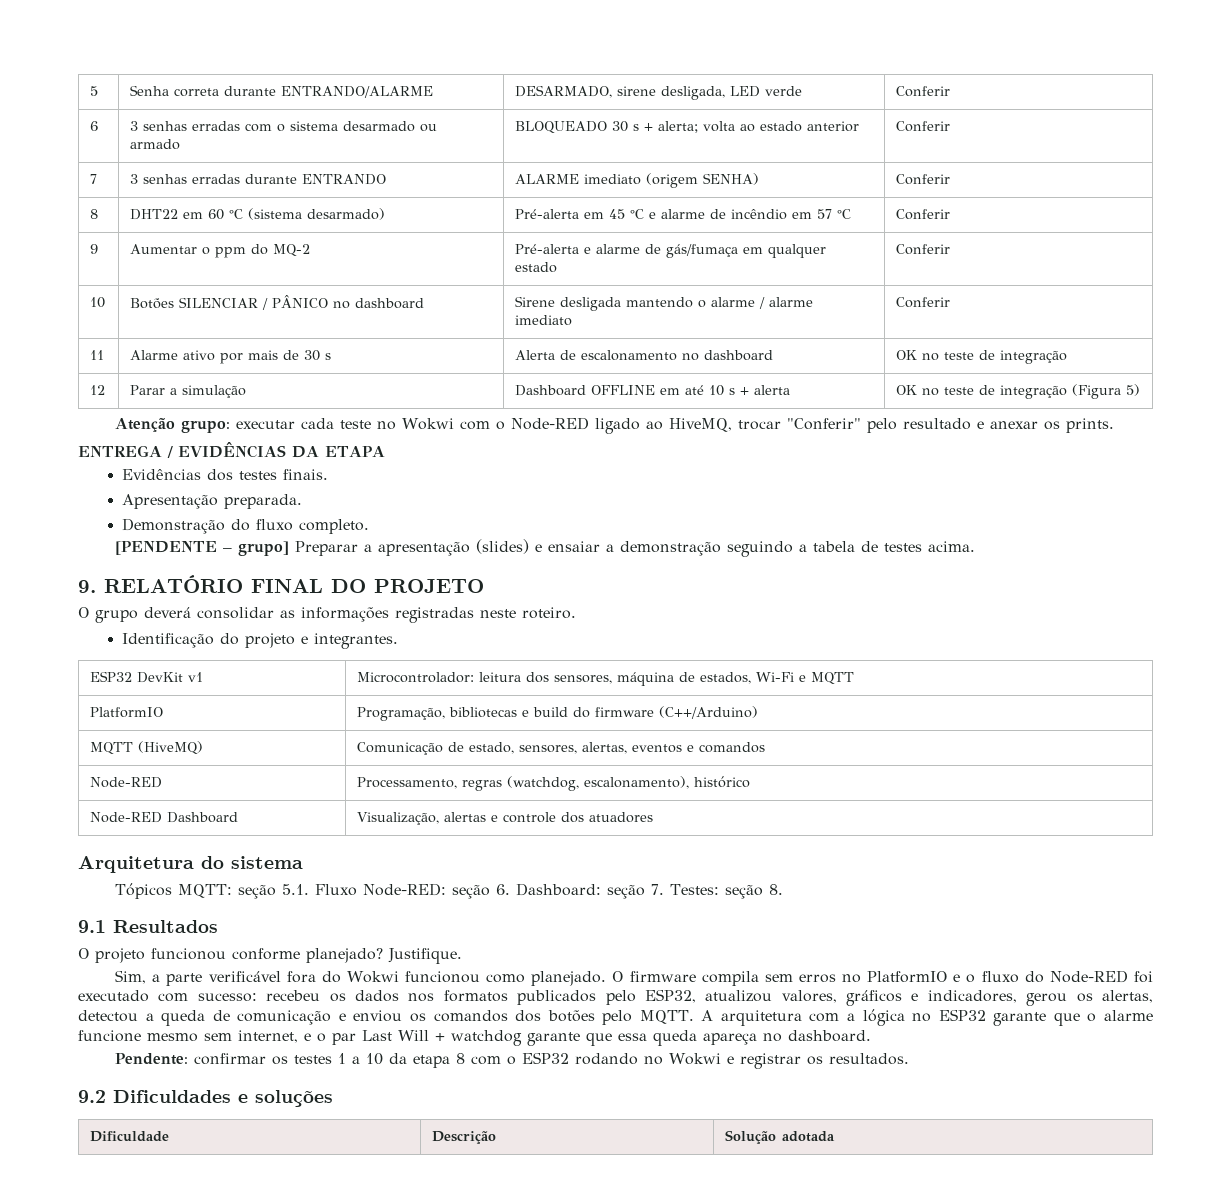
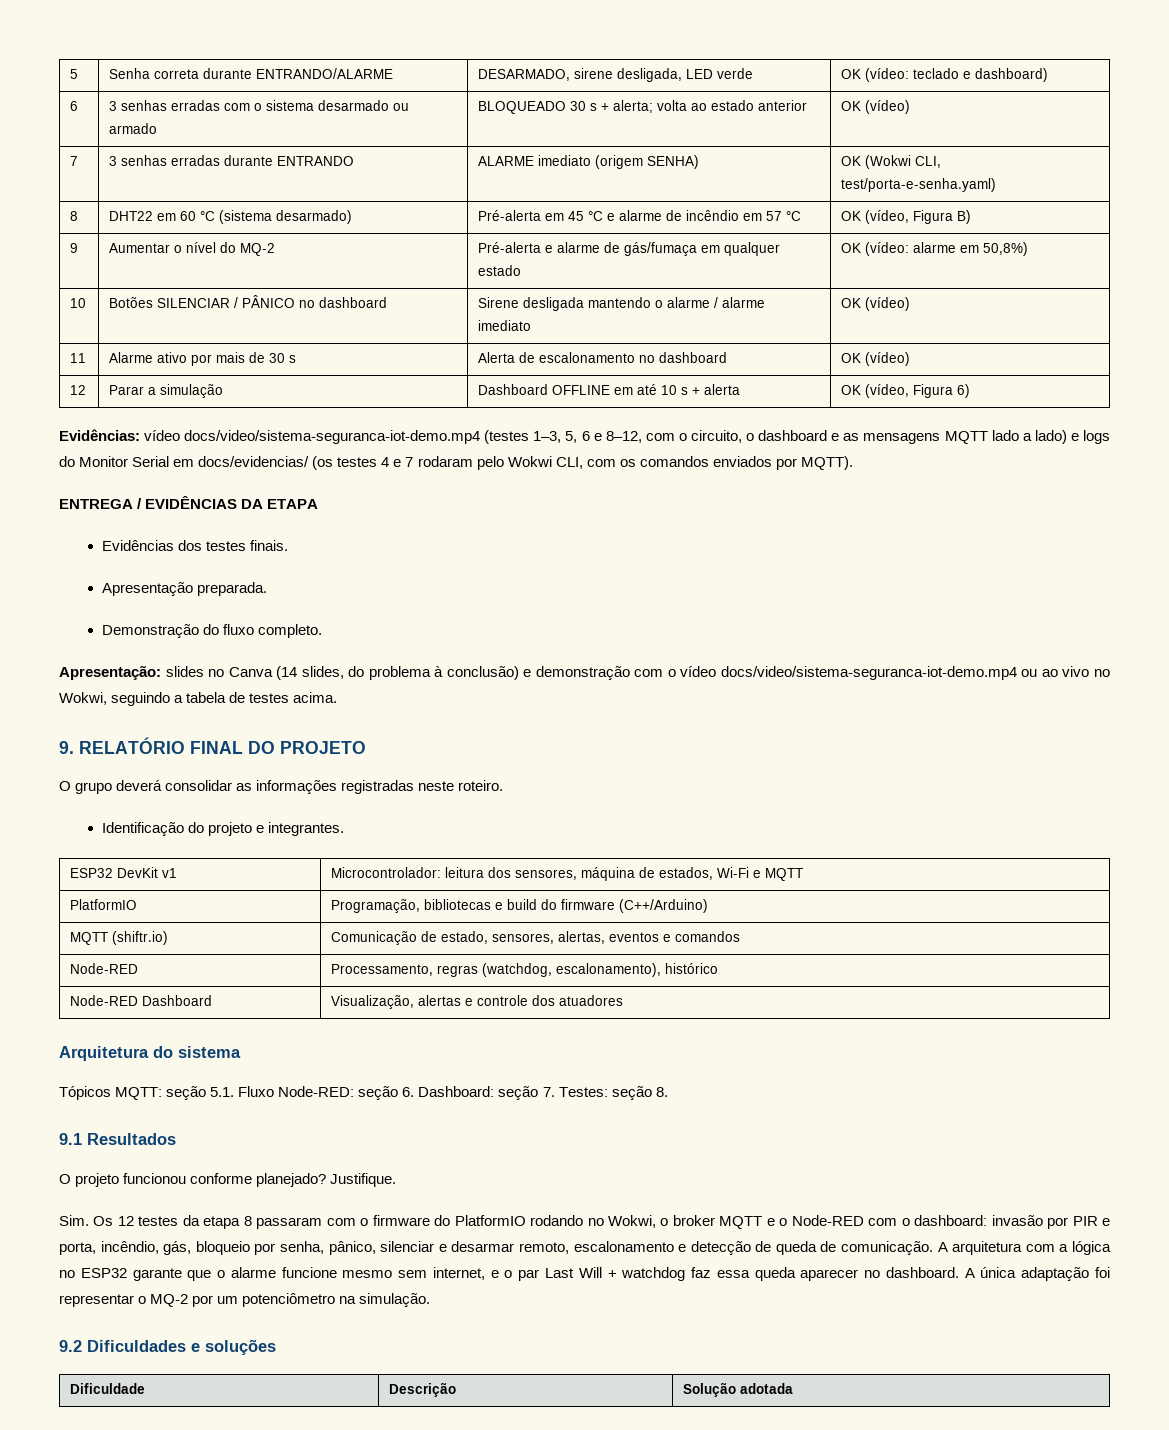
- 5 | Senha correta durante ENTRANDO/ALARME | DESARMADO, sirene desligada, LED verde | Conferir
+ 5 | Senha correta durante ENTRANDO/ALARME | DESARMADO, sirene desligada, LED verde | OK (vídeo: teclado e dashboard)
- 6 | 3 senhas erradas com o sistema desarmado ou armado | BLOQUEADO 30 s + alerta; volta ao estado anterior | Conferir
+ 6 | 3 senhas erradas com o sistema desarmado ou armado | BLOQUEADO 30 s + alerta; volta ao estado anterior | OK (vídeo)
- 7 | 3 senhas erradas durante ENTRANDO | ALARME imediato (origem SENHA) | Conferir
+ 7 | 3 senhas erradas durante ENTRANDO | ALARME imediato (origem SENHA) | OK (Wokwi CLI, test/porta-e-senha.yaml)
- 8 | DHT22 em 60 °C (sistema desarmado) | Pré-alerta em 45 °C e alarme de incêndio em 57 °C | Conferir
+ 8 | DHT22 em 60 °C (sistema desarmado) | Pré-alerta em 45 °C e alarme de incêndio em 57 °C | OK (vídeo, Figura B)
- 9 | Aumentar o ppm do MQ-2 | Pré-alerta e alarme de gás/fumaça em qualquer estado | Conferir
+ 9 | Aumentar o nível do MQ-2 | Pré-alerta e alarme de gás/fumaça em qualquer estado | OK (vídeo: alarme em 50,8%)
- 10 | Botões SILENCIAR / PÂNICO no dashboard | Sirene desligada mantendo o alarme / alarme imediato | Conferir
+ 10 | Botões SILENCIAR / PÂNICO no dashboard | Sirene desligada mantendo o alarme / alarme imediato | OK (vídeo)
- 11 | Alarme ativo por mais de 30 s | Alerta de escalonamento no dashboard | OK no teste de integração
+ 11 | Alarme ativo por mais de 30 s | Alerta de escalonamento no dashboard | OK (vídeo)
- 12 | Parar a simulação | Dashboard OFFLINE em até 10 s + alerta | OK no teste de integração (Figura 5)
- Atenção grupo: executar cada teste no Wokwi com o Node-RED ligado ao HiveMQ, trocar "Conferir" pelo resultado e anexar os prints.
+ 12 | Parar a simulação | Dashboard OFFLINE em até 10 s + alerta | OK (vídeo, Figura 6)
+ Evidências: vídeo docs/video/sistema-seguranca-iot-demo.mp4 (testes 1–3, 5, 6 e 8–12, com o circuito, o dashboard e as mensagens MQTT lado a lado) e logs do Monitor Serial em docs/evidencias/ (os testes 4 e 7 rodaram pelo Wokwi CLI, com os comandos enviados por MQTT).
- [PENDENTE – grupo] Preparar a apresentação (slides) e ensaiar a demonstração seguindo a tabela de testes acima.
+ Apresentação: slides no Canva (14 slides, do problema à conclusão) e demonstração com o vídeo docs/video/sistema-seguranca-iot-demo.mp4 ou ao vivo no Wokwi, seguindo a tabela de testes acima.
- MQTT (HiveMQ) | Comunicação de estado, sensores, alertas, eventos e comandos
+ MQTT (shiftr.io) | Comunicação de estado, sensores, alertas, eventos e comandos
- Sim, a parte verificável fora do Wokwi funcionou como planejado. O firmware compila sem erros no PlatformIO e o fluxo do Node-RED foi executado com sucesso: recebeu os dados nos formatos publicados pelo ESP32, atualizou valores, gráficos e indicadores, gerou os alertas, detectou a queda de comunicação e enviou os comandos dos botões pelo MQTT.
+ Sim. Os 12 testes da etapa 8 passaram com o firmware do PlatformIO rodando no Wokwi, o broker MQTT e o Node-RED com o dashboard: invasão por PIR e porta, incêndio, gás, bloqueio por senha, pânico, silenciar e desarmar remoto, escalonamento e detecção de queda de comunicação.
- A arquitetura com a lógica no ESP32 garante que o alarme funcione mesmo sem internet, e o par Last Will + watchdog garante que essa queda apareça no dashboard.
- Pendente: confirmar os testes 1 a 10 da etapa 8 com o ESP32 rodando no Wokwi e registrar os resultados.
+ A arquitetura com a lógica no ESP32 garante que o alarme funcione mesmo sem internet, e o par Last Will + watchdog faz essa queda aparecer no dashboard. A única adaptação foi representar o MQ-2 por um potenciômetro na simulação.

